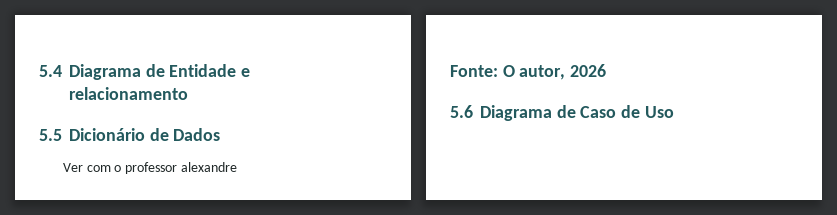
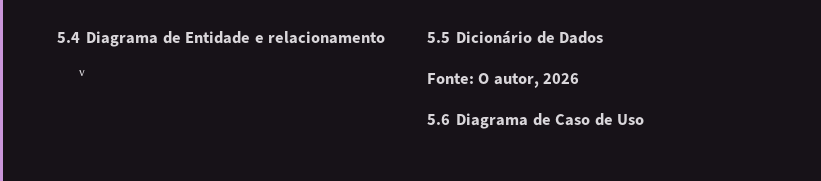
+ v
- Ver com o professor alexandre

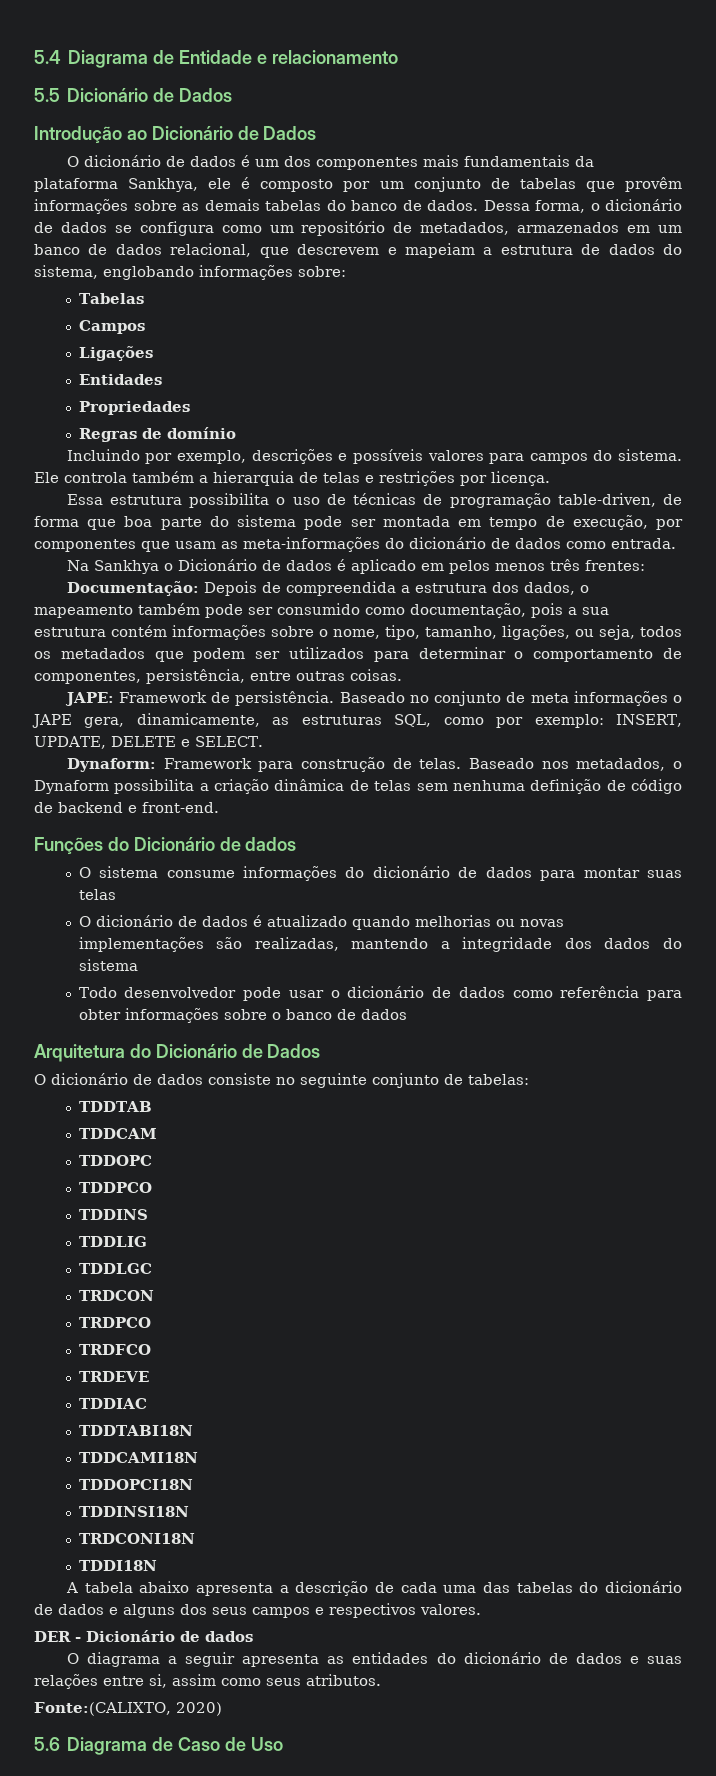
- v
- Fonte: O autor, 2026
+ Introdução ao Dicionário de Dados
+ O dicionário de dados é um dos componentes mais fundamentais da plataforma Sankhya, ele é composto por um conjunto de tabelas que provêm informações sobre as demais tabelas do banco de dados. Dessa forma, o dicionário de dados se configura como um repositório de metadados, armazenados em um banco de dados relacional, que descrevem e mapeiam a estrutura de dados do sistema, englobando informações sobre:
+ Tabelas
+ Campos
+ Ligações
+ Entidades
+ Propriedades
+ Regras de domínio
+ Incluindo por exemplo, descrições e possíveis valores para campos do sistema. Ele controla também a hierarquia de telas e restrições por licença.
+ Essa estrutura possibilita o uso de técnicas de programação table-driven, de forma que boa parte do sistema pode ser montada em tempo de execução, por componentes que usam as meta-informações do dicionário de dados como entrada.
+ Na Sankhya o Dicionário de dados é aplicado em pelos menos três frentes:
+ Documentação: Depois de compreendida a estrutura dos dados, o mapeamento também pode ser consumido como documentação, pois a sua estrutura contém informações sobre o nome, tipo, tamanho, ligações, ou seja, todos os metadados que podem ser utilizados para determinar o comportamento de componentes, persistência, entre outras coisas.
+ JAPE: Framework de persistência. Baseado no conjunto de meta informações o JAPE gera, dinamicamente, as estruturas SQL, como por exemplo: INSERT, UPDATE, DELETE e SELECT.
+ Dynaform: Framework para construção de telas. Baseado nos metadados, o Dynaform possibilita a criação dinâmica de telas sem nenhuma definição de código de backend e front-end.
+ Funções do Dicionário de dados
+ O sistema consume informações do dicionário de dados para montar suas telas
+ O dicionário de dados é atualizado quando melhorias ou novas implementações são realizadas, mantendo a integridade dos dados do sistema
+ Todo desenvolvedor pode usar o dicionário de dados como referência para obter informações sobre o banco de dados
+ Arquitetura do Dicionário de Dados
+ O dicionário de dados consiste no seguinte conjunto de tabelas:
+ TDDTAB
+ TDDCAM
+ TDDOPC
+ TDDPCO
+ TDDINS
+ TDDLIG
+ TDDLGC
+ TRDCON
+ TRDPCO
+ TRDFCO
+ TRDEVE
+ TDDIAC
+ TDDTABI18N
+ TDDCAMI18N
+ TDDOPCI18N
+ TDDINSI18N
+ TRDCONI18N
+ TDDI18N
+ A tabela abaixo apresenta a descrição de cada uma das tabelas do dicionário de dados e alguns dos seus campos e respectivos valores.
+ DER - Dicionário de dados
+ O diagrama a seguir apresenta as entidades do dicionário de dados e suas relações entre si, assim como seus atributos.
+ Fonte:(CALIXTO, 2020)

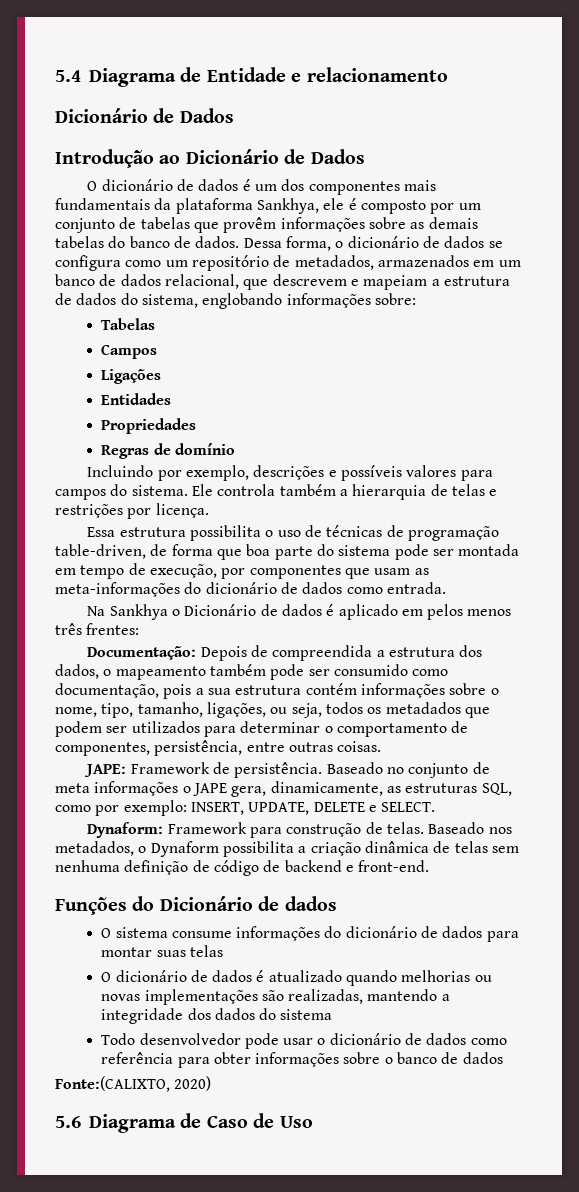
  5.4 Diagrama de Entidade e relacionamento
- 5.5 Dicionário de Dados
+ Dicionário de Dados
- Arquitetura do Dicionário de Dados
- O dicionário de dados consiste no seguinte conjunto de tabelas:
- TDDTAB
- TDDCAM
- TDDOPC
- TDDPCO
- TDDINS
- TDDLIG
- TDDLGC
- TRDCON
- TRDPCO
- TRDFCO
- TRDEVE
- TDDIAC
- TDDTABI18N
- TDDCAMI18N
- TDDOPCI18N
- TDDINSI18N
- TRDCONI18N
- TDDI18N
- A tabela abaixo apresenta a descrição de cada uma das tabelas do dicionário de dados e alguns dos seus campos e respectivos valores.
- DER - Dicionário de dados
- O diagrama a seguir apresenta as entidades do dicionário de dados e suas relações entre si, assim como seus atributos.

